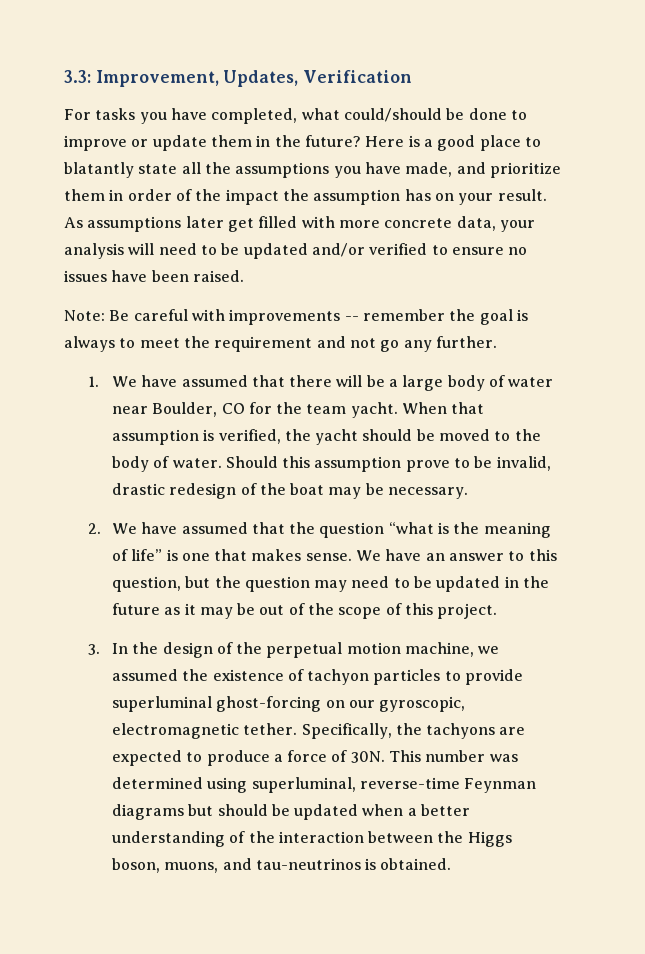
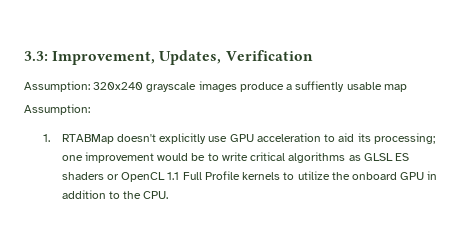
- For tasks you have completed, what could/should be done to improve or update them in the future? Here is a good place to blatantly state all the assumptions you have made, and prioritize them in order of the impact the assumption has on your result. As assumptions later get filled with more concrete data, your analysis will need to be updated and/or verified to ensure no issues have been raised.
- Note: Be careful with improvements -- remember the goal is always to meet the requirement and not go any further.
- 1. We have assumed that there will be a large body of water near Boulder, CO for the team yacht. When that assumption is verified, the yacht should be moved to the body of water. Should this assumption prove to be invalid, drastic redesign of the boat may be necessary.
- 2. We have assumed that the question “what is the meaning of life” is one that makes sense. We have an answer to this question, but the question may need to be updated in the future as it may be out of the scope of this project.
- 3. In the design of the perpetual motion machine, we assumed the existence of tachyon particles to provide superluminal ghost-forcing on our gyroscopic, electromagnetic tether. Specifically, the tachyons are expected to produce a force of 30N. This number was determined using superluminal, reverse-time Feynman diagrams but should be updated when a better understanding of the interaction between the Higgs boson, muons, and tau-neutrinos is obtained.
+ Assumption: 320x240 grayscale images produce a suffiently usable map
+ Assumption:
+ 1. RTABMap doesn't explicitly use GPU acceleration to aid its processing; one improvement would be to write critical algorithms as GLSL ES shaders or OpenCL 1.1 Full Profile kernels to utilize the onboard GPU in addition to the CPU.

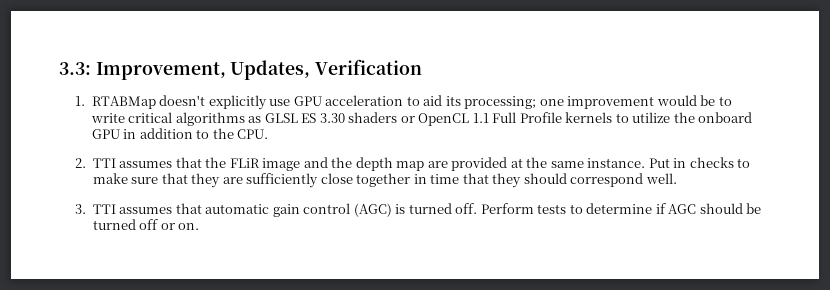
- Assumption: 320x240 grayscale images produce a suffiently usable map
- Assumption:
- 1. RTABMap doesn't explicitly use GPU acceleration to aid its processing; one improvement would be to write critical algorithms as GLSL ES shaders or OpenCL 1.1 Full Profile kernels to utilize the onboard GPU in addition to the CPU.
+ 1. RTABMap doesn't explicitly use GPU acceleration to aid its processing; one improvement would be to write critical algorithms as GLSL ES 3.30 shaders or OpenCL 1.1 Full Profile kernels to utilize the onboard GPU in addition to the CPU.
+ 2. TTI assumes that the FLiR image and the depth map are provided at the same instance. Put in checks to make sure that they are sufficiently close together in time that they should correspond well.
+ 3. TTI assumes that automatic gain control (AGC) is turned off. Perform tests to determine if AGC should be turned off or on.

